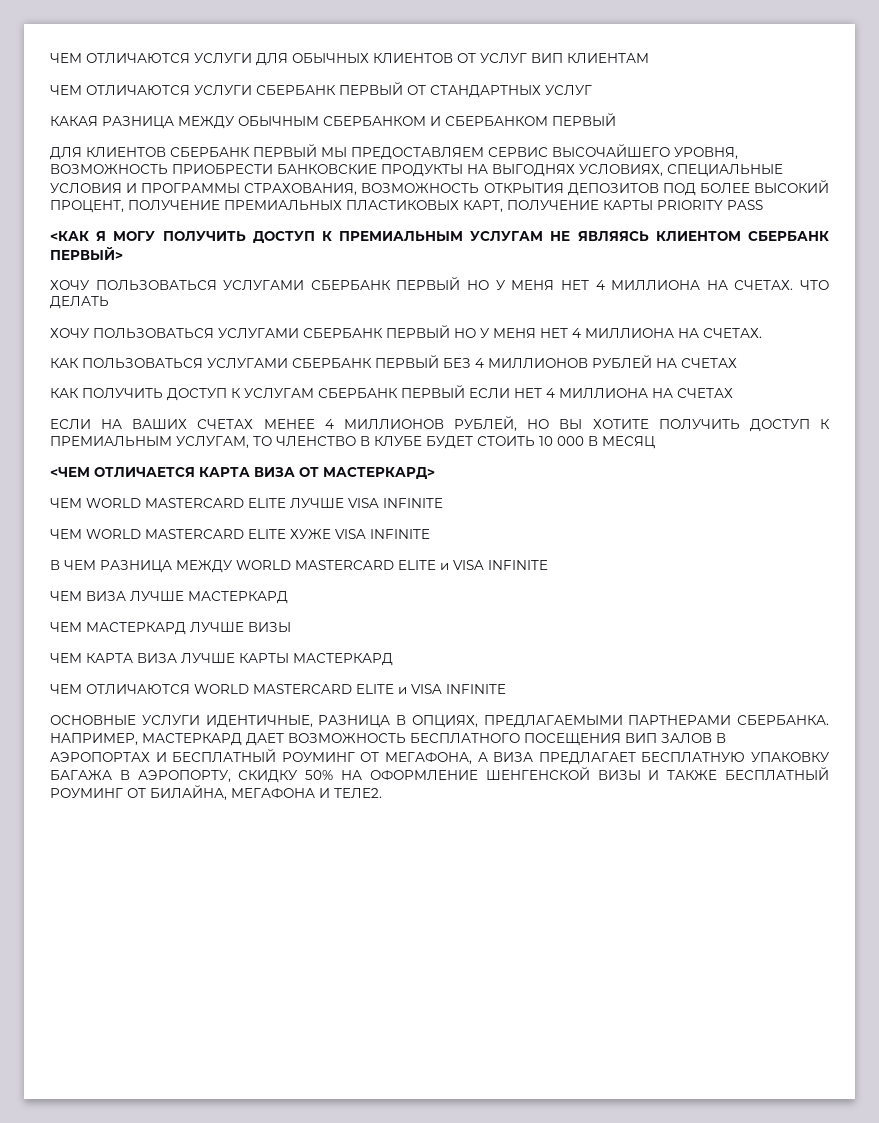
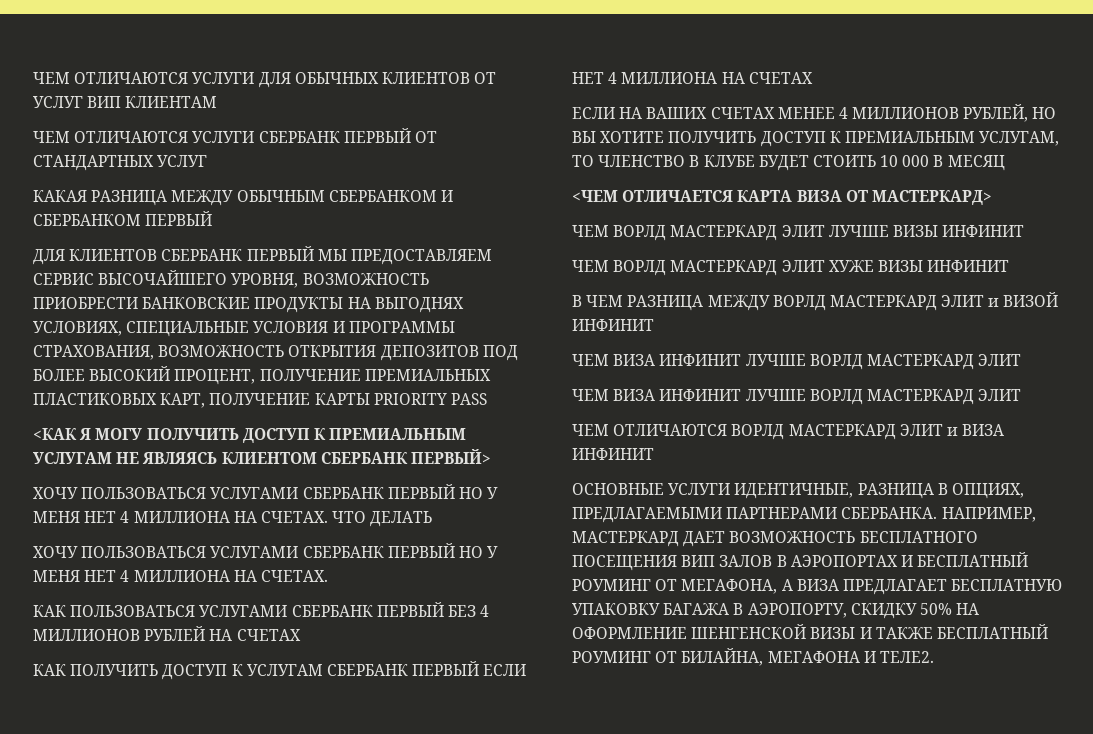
- ЧЕМ WORLD MASTERCARD ELITE ЛУЧШЕ VISA INFINITE
- ЧЕМ WORLD MASTERCARD ELITE ХУЖЕ VISA INFINITE
- В ЧЕМ РАЗНИЦА МЕЖДУ WORLD MASTERCARD ELITE и VISA INFINITE
- ЧЕМ ВИЗА ЛУЧШЕ МАСТЕРКАРД
- ЧЕМ МАСТЕРКАРД ЛУЧШЕ ВИЗЫ
- ЧЕМ КАРТА ВИЗА ЛУЧШЕ КАРТЫ МАСТЕРКАРД
- ЧЕМ ОТЛИЧАЮТСЯ WORLD MASTERCARD ELITE и VISA INFINITE
+ ЧЕМ ВОРЛД МАСТЕРКАРД ЭЛИТ ЛУЧШЕ ВИЗЫ ИНФИНИТ
+ ЧЕМ ВОРЛД МАСТЕРКАРД ЭЛИТ ХУЖЕ ВИЗЫ ИНФИНИТ
+ В ЧЕМ РАЗНИЦА МЕЖДУ ВОРЛД МАСТЕРКАРД ЭЛИТ и ВИЗОЙ ИНФИНИТ
+ ЧЕМ ВИЗА ИНФИНИТ ЛУЧШЕ ВОРЛД МАСТЕРКАРД ЭЛИТ
+ ЧЕМ ВИЗА ИНФИНИТ ЛУЧШЕ ВОРЛД МАСТЕРКАРД ЭЛИТ
+ ЧЕМ ОТЛИЧАЮТСЯ ВОРЛД МАСТЕРКАРД ЭЛИТ и ВИЗА ИНФИНИТ

